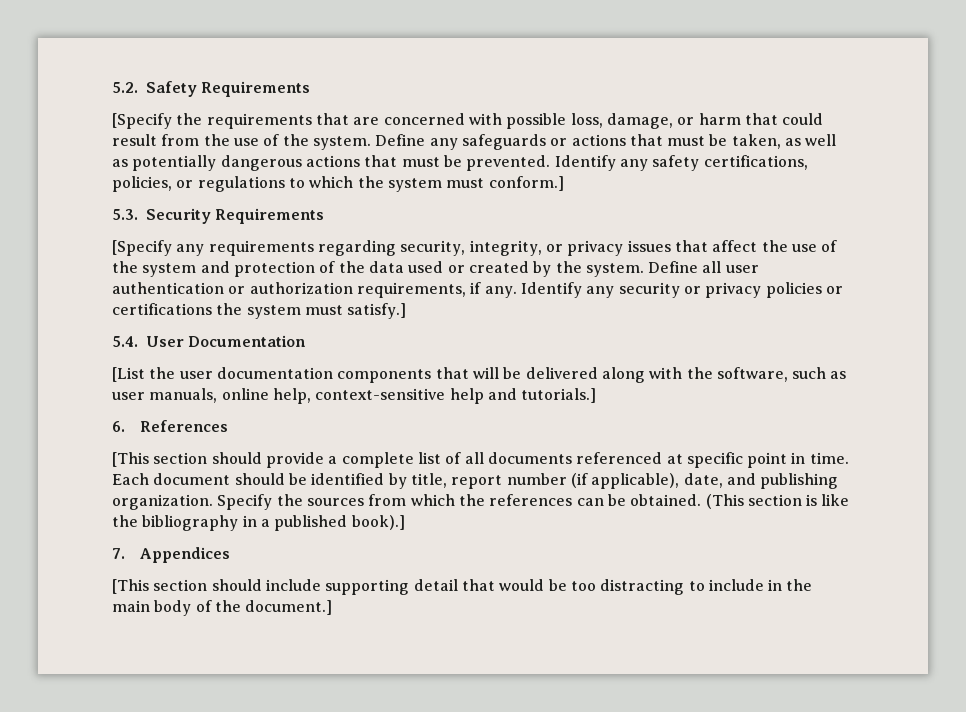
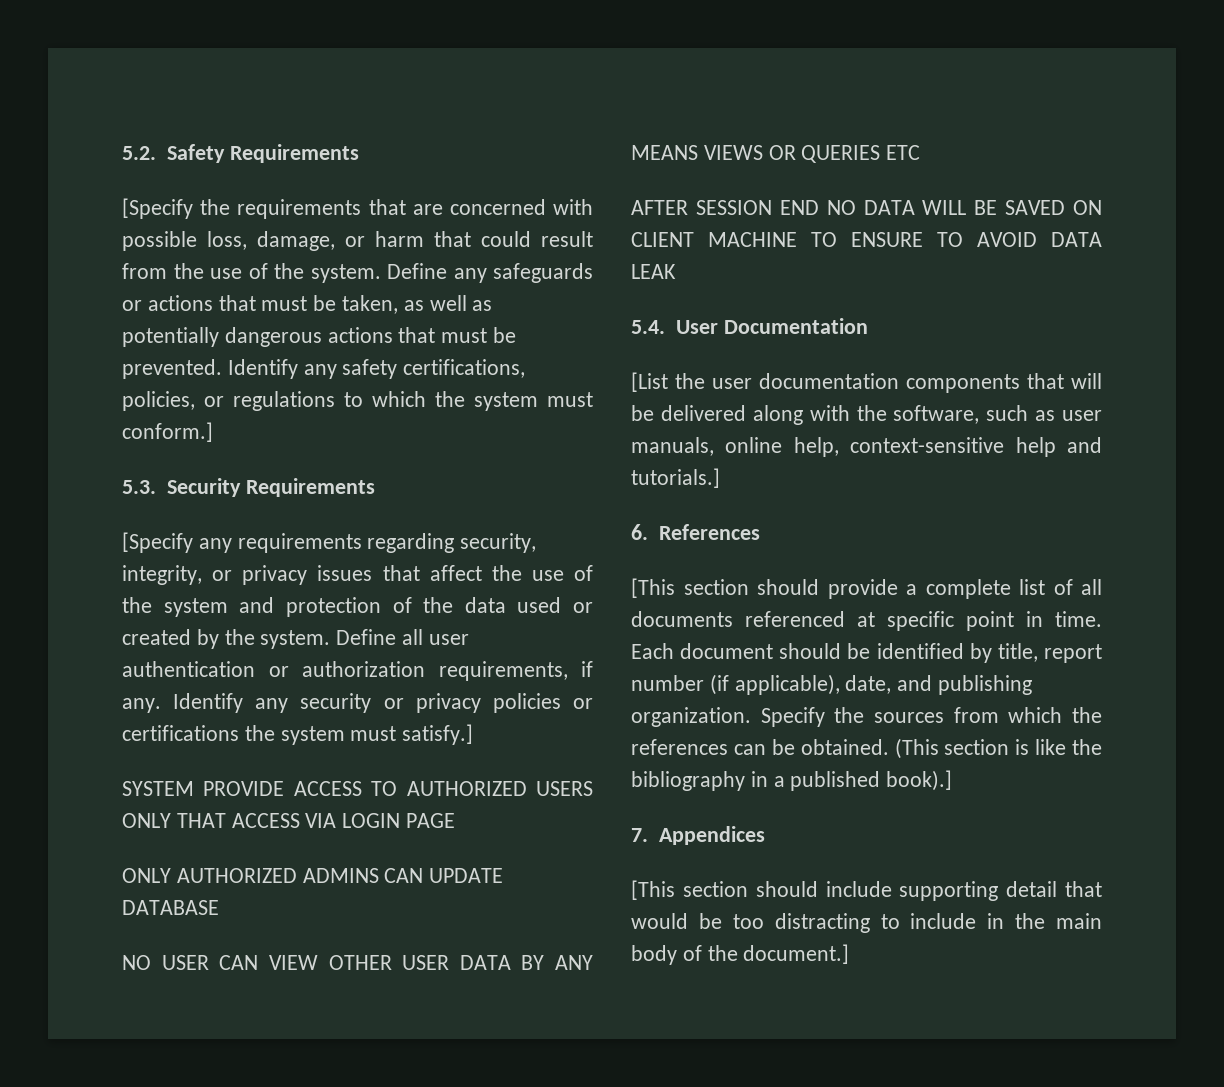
+ SYSTEM PROVIDE ACCESS TO AUTHORIZED USERS ONLY THAT ACCESS VIA LOGIN PAGE
+ ONLY AUTHORIZED ADMINS CAN UPDATE DATABASE
+ NO USER CAN VIEW OTHER USER DATA BY ANY MEANS VIEWS OR QUERIES ETC
+ AFTER SESSION END NO DATA WILL BE SAVED ON CLIENT MACHINE TO ENSURE TO AVOID DATA LEAK

